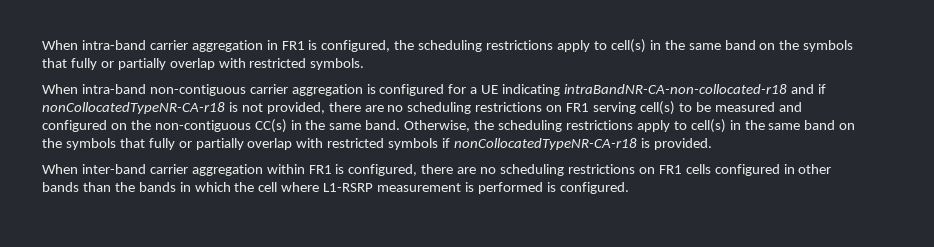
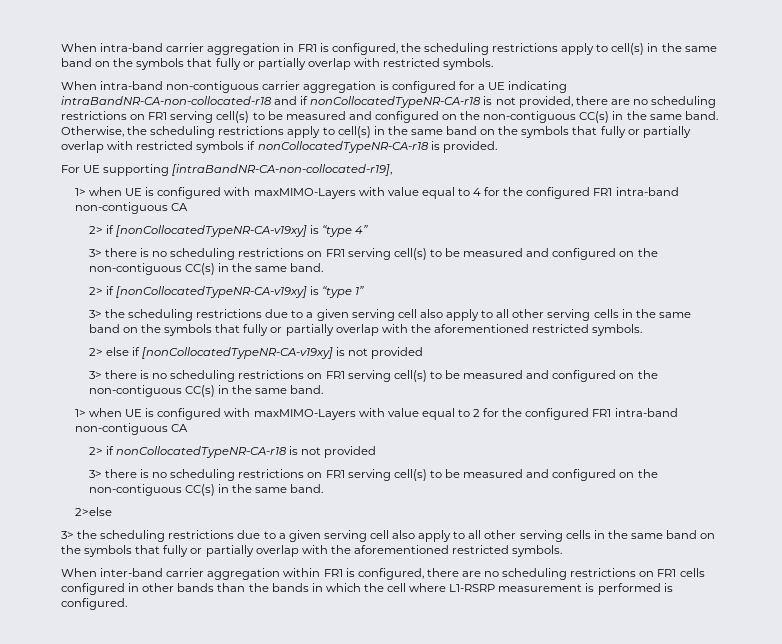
+ For UE supporting [intraBandNR-CA-non-collocated-r19],
+ 1> when UE is configured with maxMIMO-Layers with value equal to 4 for the configured FR1 intra-band non-contiguous CA
+ 2> if [nonCollocatedTypeNR-CA-v19xy] is “type 4”
+ 3> there is no scheduling restrictions on FR1 serving cell(s) to be measured and configured on the non-contiguous CC(s) in the same band.
+ 2> if [nonCollocatedTypeNR-CA-v19xy] is “type 1”
+ 3> the scheduling restrictions due to a given serving cell also apply to all other serving cells in the same band on the symbols that fully or partially overlap with the aforementioned restricted symbols.
+ 2> else if [nonCollocatedTypeNR-CA-v19xy] is not provided
+ 3> there is no scheduling restrictions on FR1 serving cell(s) to be measured and configured on the non-contiguous CC(s) in the same band.
+ 1> when UE is configured with maxMIMO-Layers with value equal to 2 for the configured FR1 intra-band non-contiguous CA
+ 2> if nonCollocatedTypeNR-CA-r18 is not provided
+ 3> there is no scheduling restrictions on FR1 serving cell(s) to be measured and configured on the non-contiguous CC(s) in the same band.
+ 2>else
+ 3> the scheduling restrictions due to a given serving cell also apply to all other serving cells in the same band on the symbols that fully or partially overlap with the aforementioned restricted symbols.

